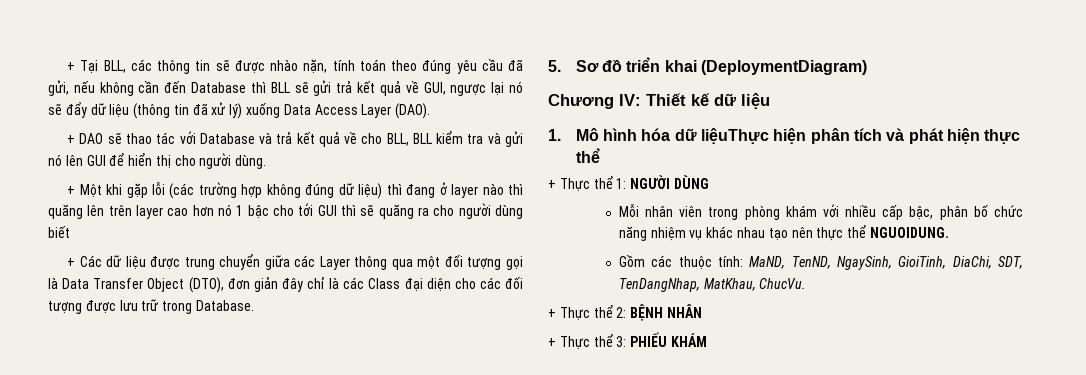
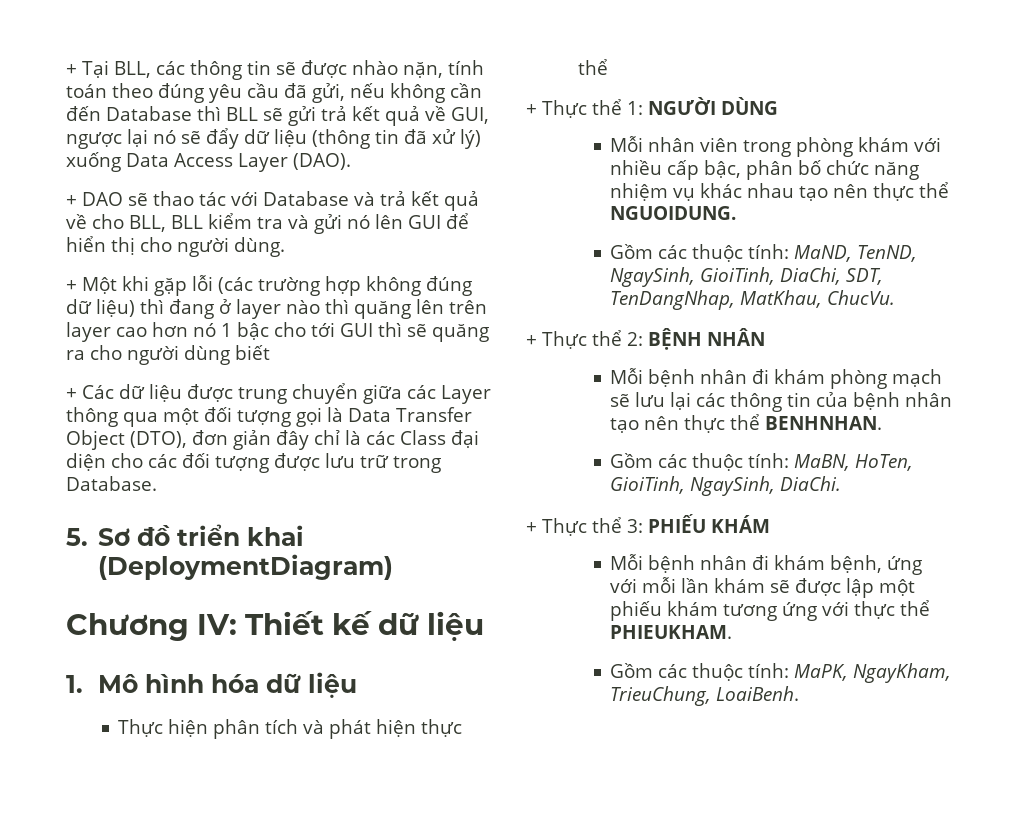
- 1. Mô hình hóa dữ liệuThực hiện phân tích và phát hiện thực thể
+ 1. Mô hình hóa dữ liệu
+ Thực hiện phân tích và phát hiện thực thể
+ Mỗi bệnh nhân đi khám phòng mạch sẽ lưu lại các thông tin của bệnh nhân tạo nên thực thể BENHNHAN.
+ Gồm các thuộc tính: MaBN, HoTen, GioiTinh, NgaySinh, DiaChi.
+ Mỗi bệnh nhân đi khám bệnh, ứng với mỗi lần khám sẽ được lập một phiếu khám tương ứng với thực thể PHIEUKHAM.
+ Gồm các thuộc tính: MaPK, NgayKham, TrieuChung, LoaiBenh.

